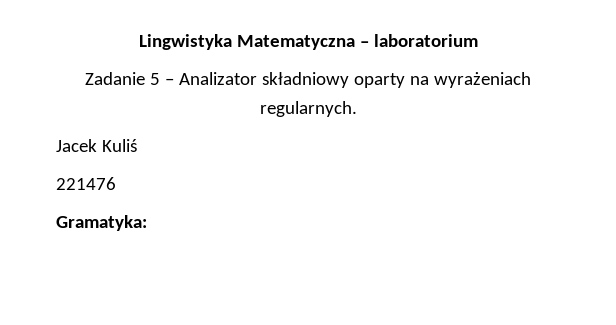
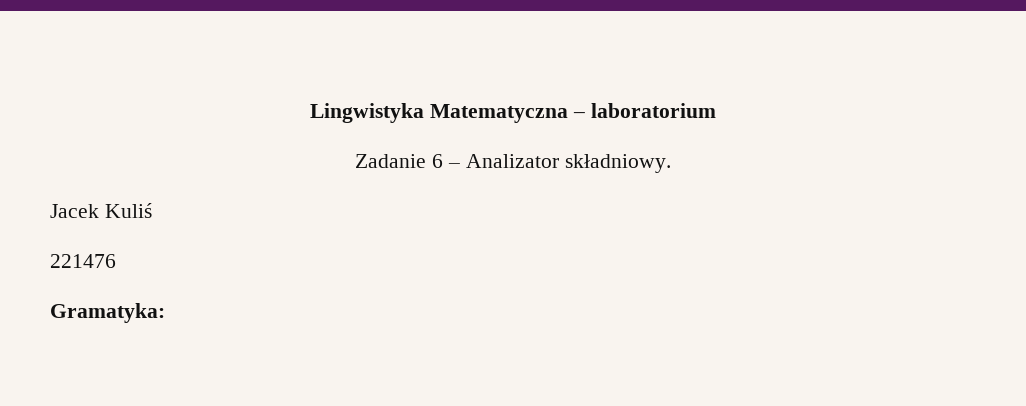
- Zadanie 5 – Analizator składniowy oparty na wyrażeniach regularnych.
+ Zadanie 6 – Analizator składniowy.

